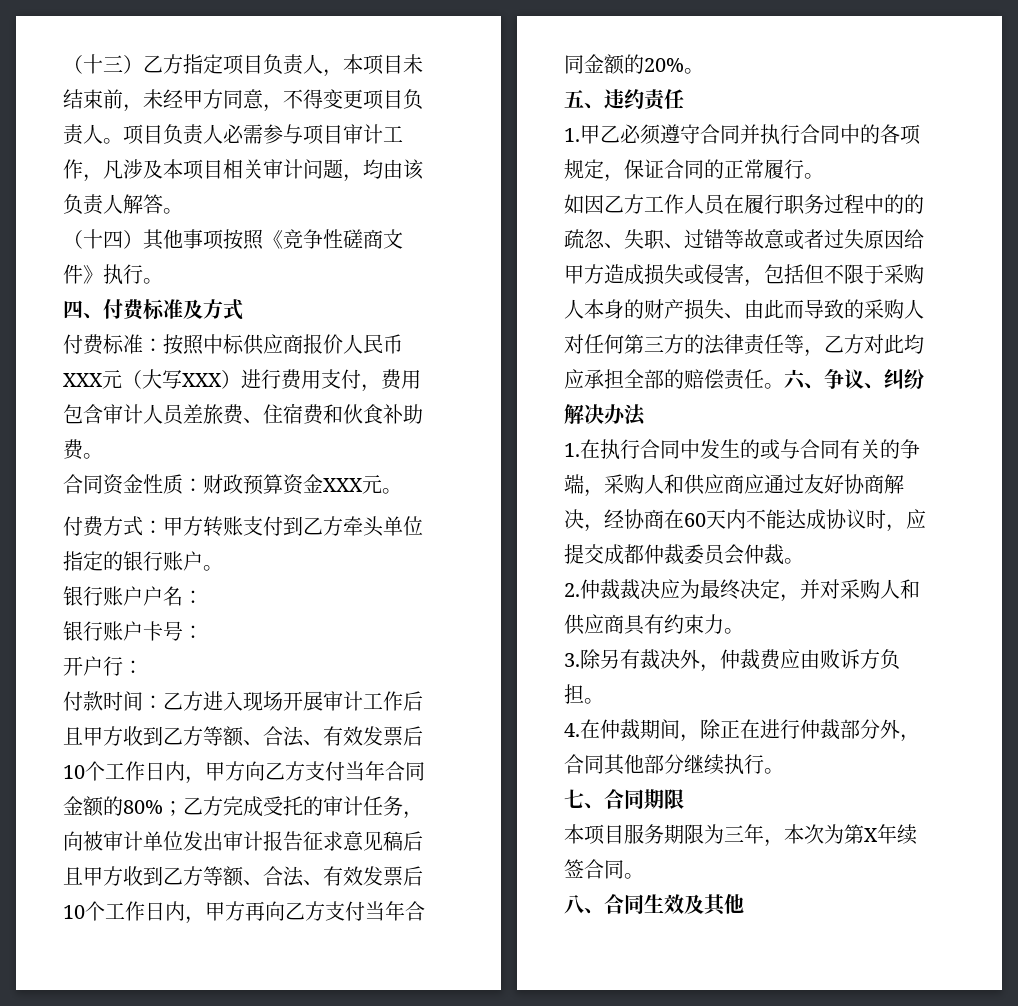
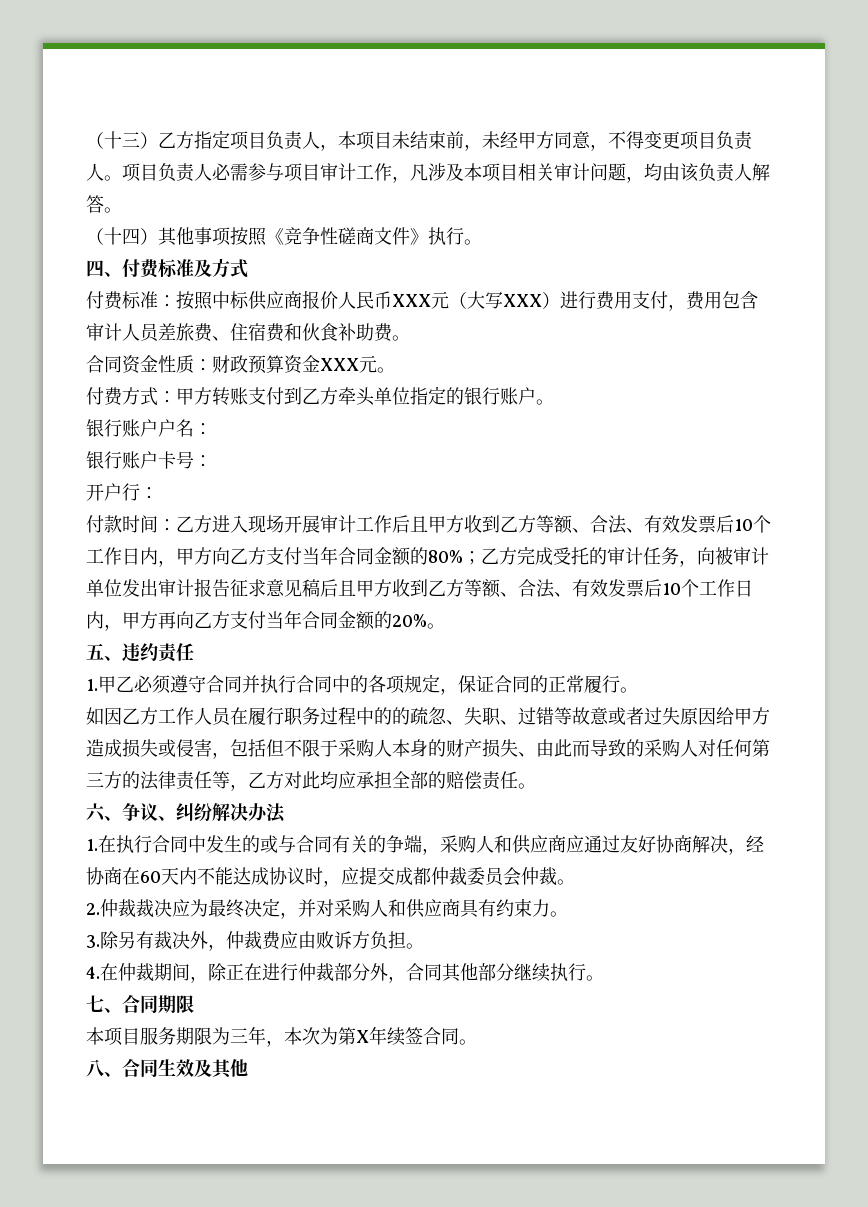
- 如因乙方工作人员在履行职务过程中的的疏忽、失职、过错等故意或者过失原因给甲方造成损失或侵害，包括但不限于采购人本身的财产损失、由此而导致的采购人对任何第三方的法律责任等，乙方对此均应承担全部的赔偿责任。六、争议、纠纷解决办法
+ 如因乙方工作人员在履行职务过程中的的疏忽、失职、过错等故意或者过失原因给甲方造成损失或侵害，包括但不限于采购人本身的财产损失、由此而导致的采购人对任何第三方的法律责任等，乙方对此均应承担全部的赔偿责任。
+ 六、争议、纠纷解决办法

